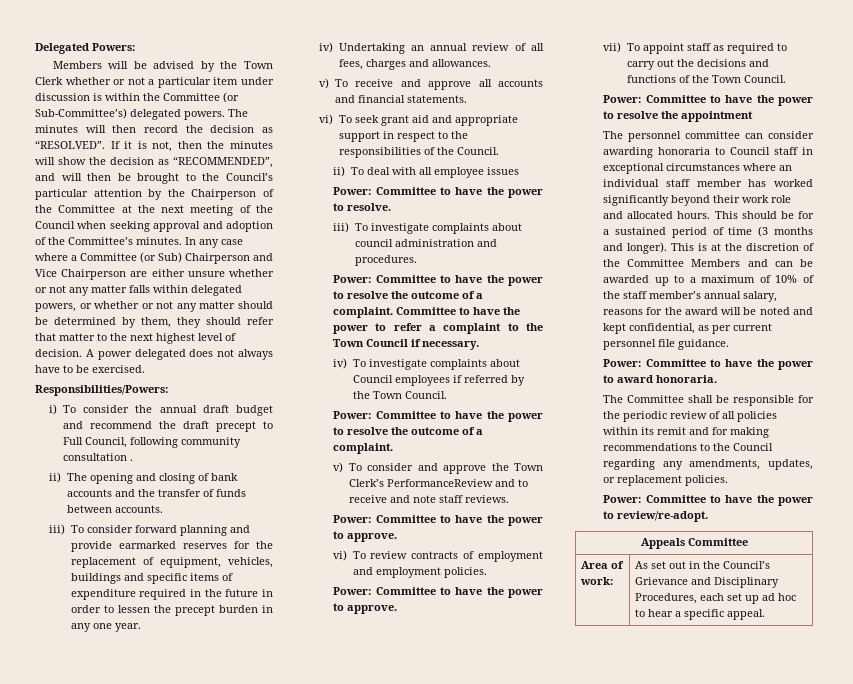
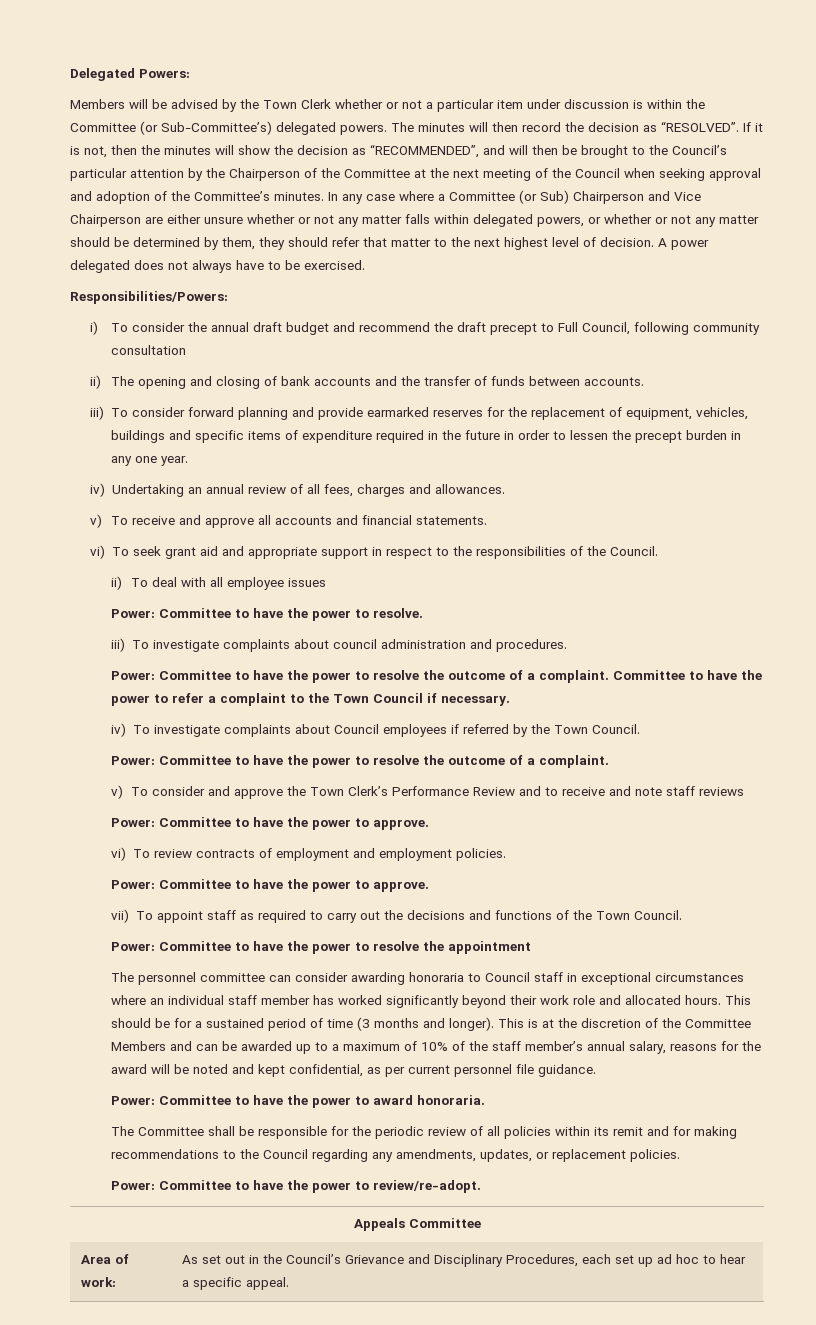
- i) To consider the annual draft budget and recommend the draft precept to Full Council, following community consultation .
+ i) To consider the annual draft budget and recommend the draft precept to Full Council, following community consultation
- v) To consider and approve the Town Clerk’s PerformanceReview and to receive and note staff reviews.
+ v) To consider and approve the Town Clerk’s Performance Review and to receive and note staff reviews

